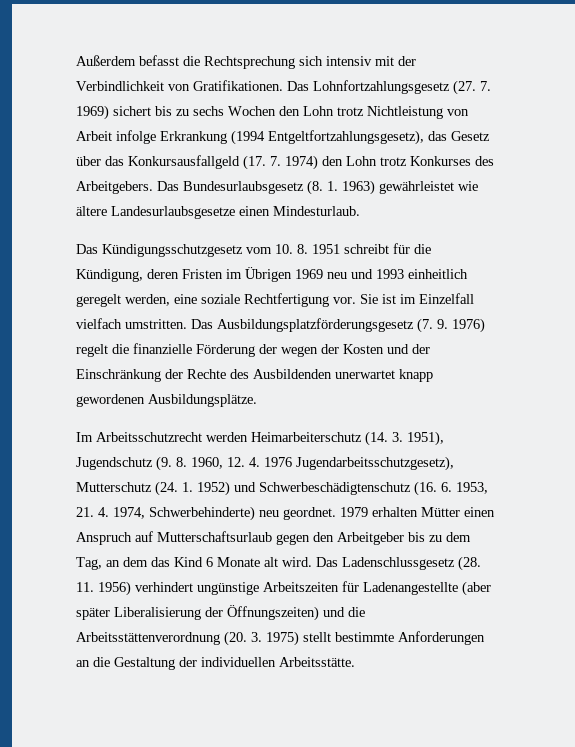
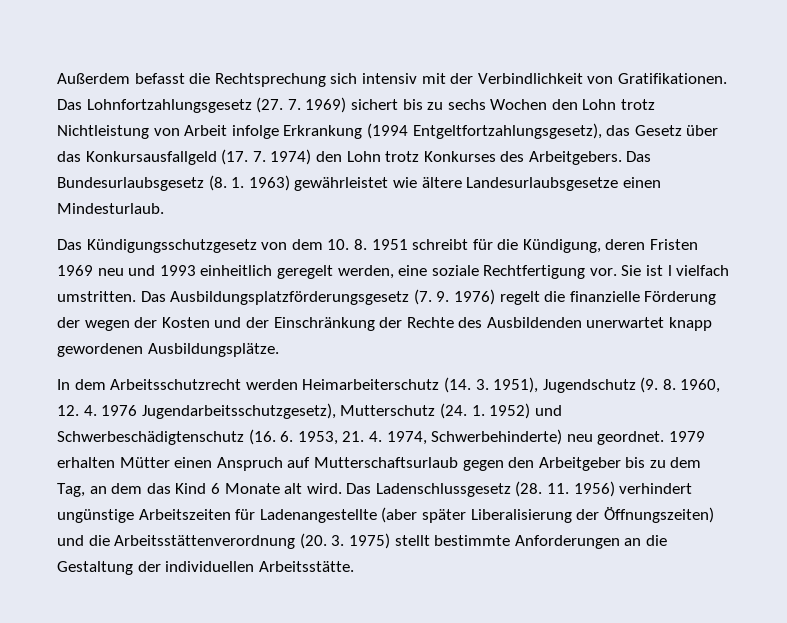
- Das Kündigungsschutzgesetz vom 10. 8. 1951 schreibt für die Kündigung, deren Fristen im Übrigen 1969 neu und 1993 einheitlich geregelt werden, eine soziale Rechtfertigung vor.
+ Das Kündigungsschutzgesetz von dem 10. 8. 1951 schreibt für die Kündigung, deren Fristen 1969 neu und 1993 einheitlich geregelt werden, eine soziale Rechtfertigung vor.
- Sie ist im Einzelfall vielfach umstritten.
+ Sie ist l vielfach umstritten.
- Im Arbeitsschutzrecht werden Heimarbeiterschutz (14. 3. 1951), Jugendschutz (9. 8. 1960, 12. 4. 1976 Jugendarbeitsschutzgesetz), Mutterschutz (24. 1. 1952) und Schwerbeschädigtenschutz (16. 6. 1953, 21. 4. 1974, Schwerbehinderte) neu geordnet.
+ In dem Arbeitsschutzrecht werden Heimarbeiterschutz (14. 3. 1951), Jugendschutz (9. 8. 1960, 12. 4. 1976 Jugendarbeitsschutzgesetz), Mutterschutz (24. 1. 1952) und Schwerbeschädigtenschutz (16. 6. 1953, 21. 4. 1974, Schwerbehinderte) neu geordnet.

